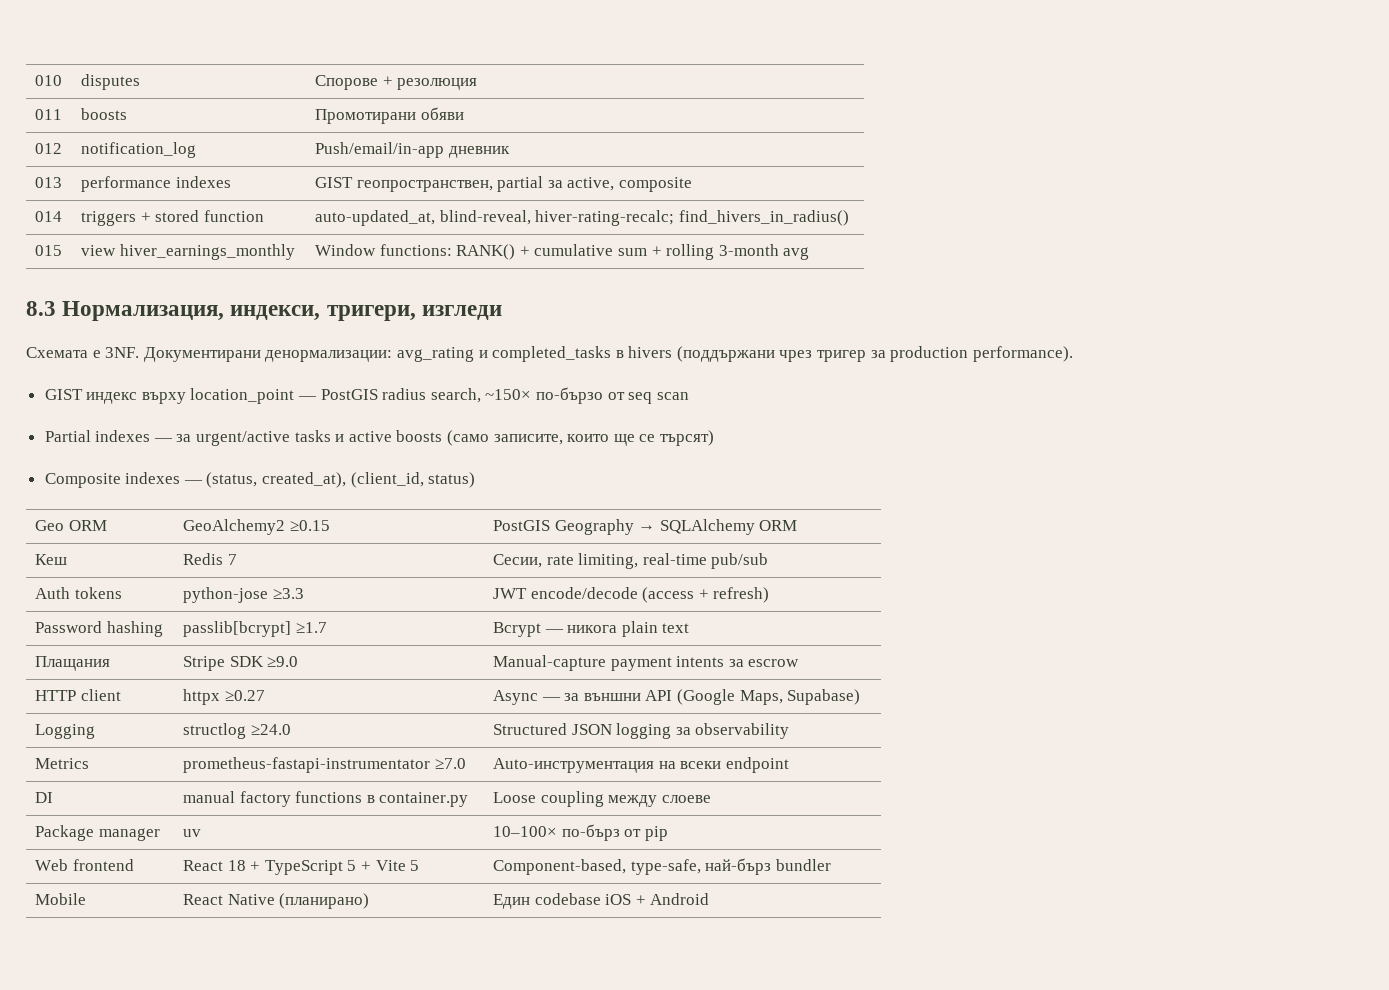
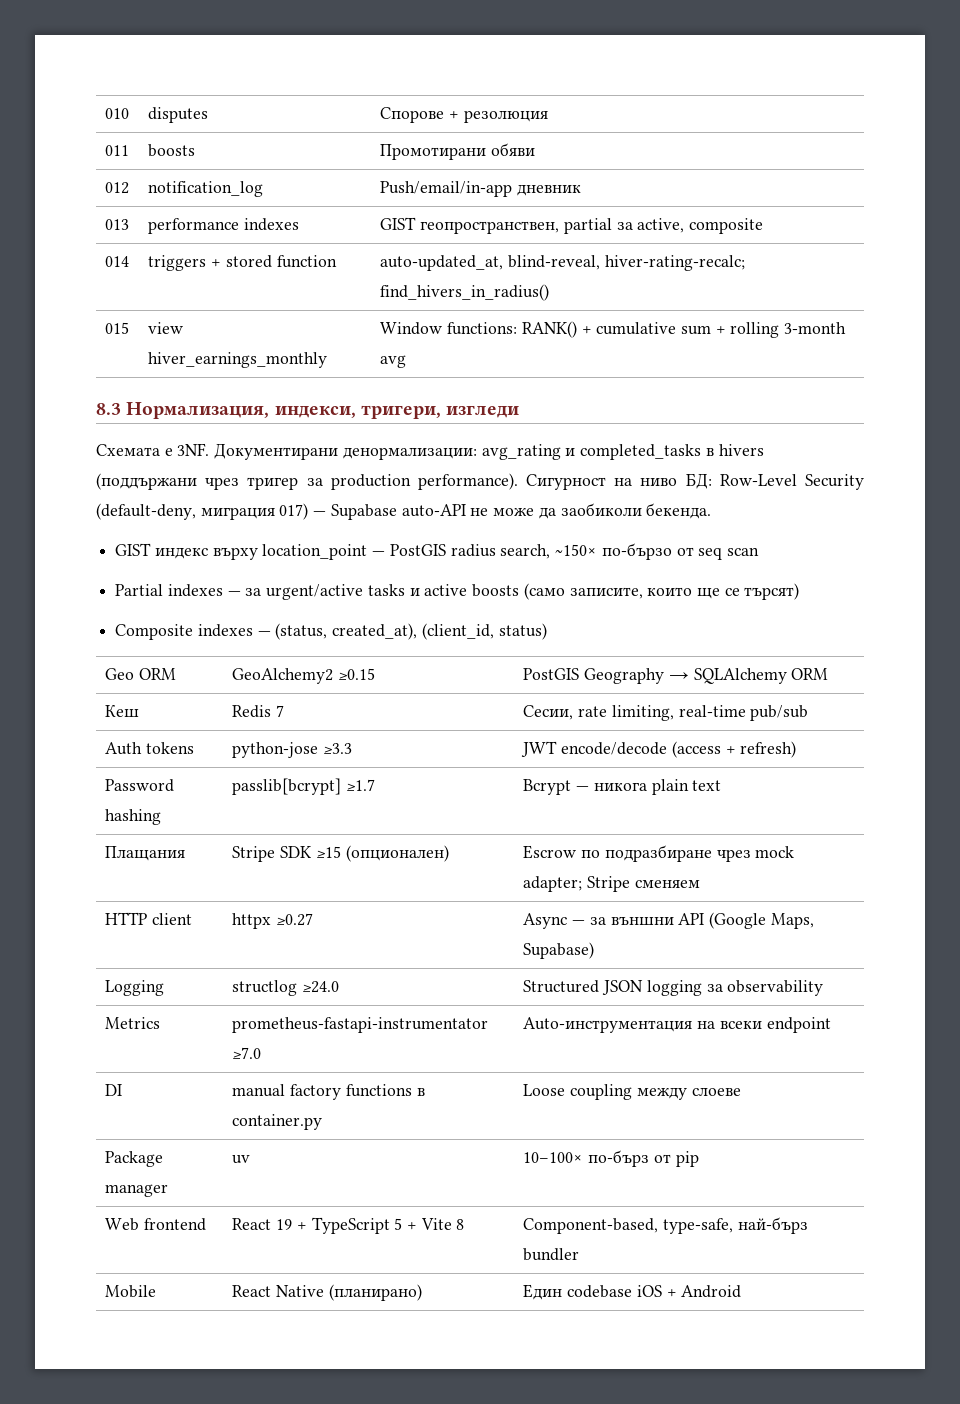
+ Сигурност на ниво БД: Row-Level Security (default-deny, миграция 017) — Supabase auto-API не може да заобиколи бекенда.
- Плащания | Stripe SDK ≥9.0 | Manual-capture payment intents за escrow
+ Плащания | Stripe SDK ≥15 (опционален) | Escrow по подразбиране чрез mock adapter; Stripe сменяем
- Web frontend | React 18 + TypeScript 5 + Vite 5 | Component-based, type-safe, най-бърз bundler
+ Web frontend | React 19 + TypeScript 5 + Vite 8 | Component-based, type-safe, най-бърз bundler

